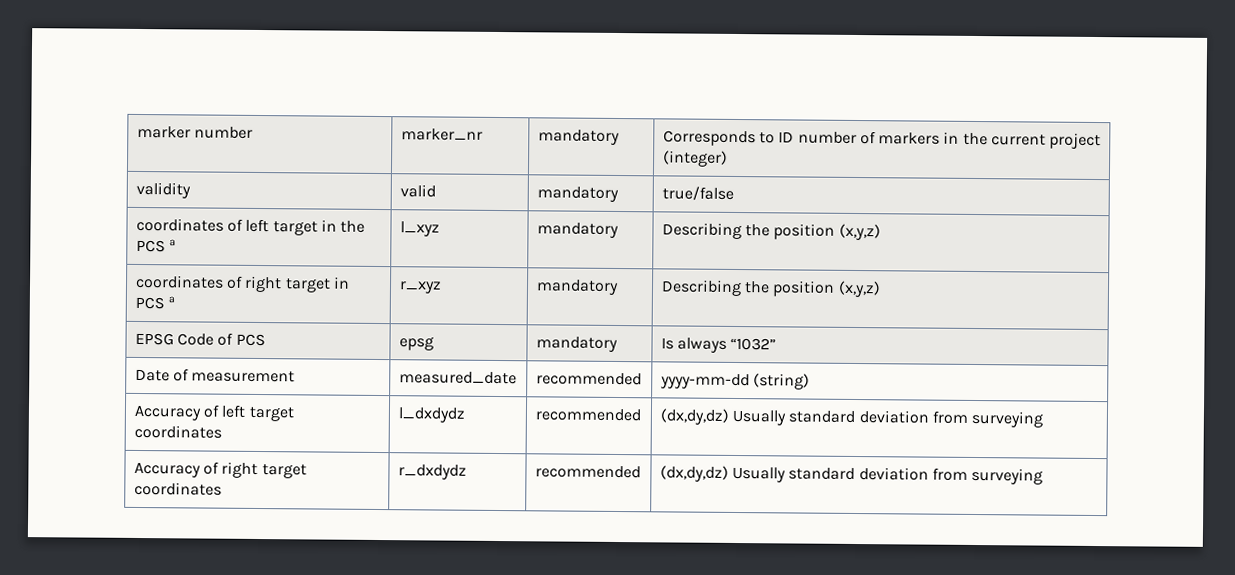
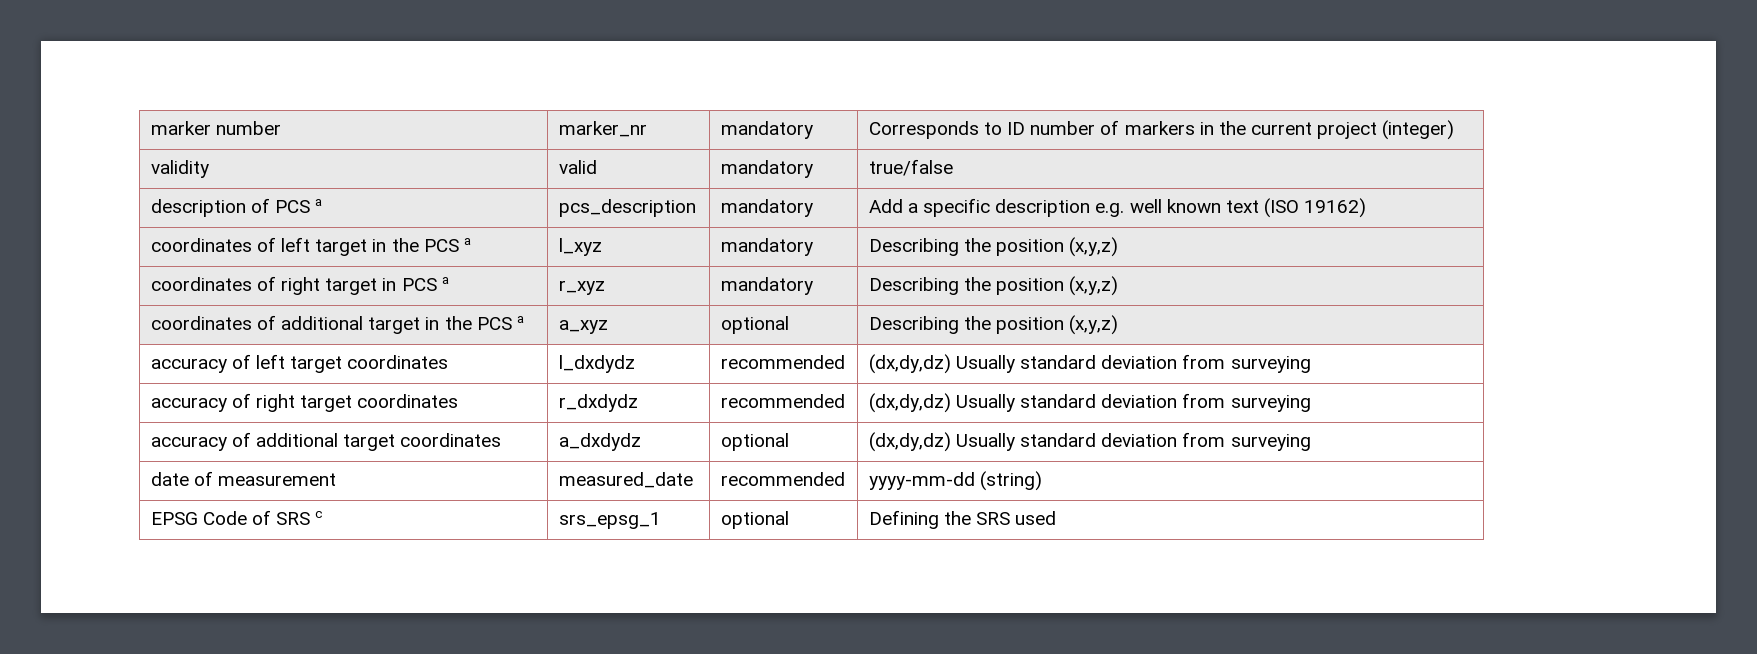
+ description of PCS a | pcs_description | mandatory | Add a specific description e.g. well known text (ISO 19162)
- EPSG Code of PCS | epsg | mandatory | Is always “1032”
- Date of measurement | measured_date | recommended | yyyy-mm-dd (string)
- Accuracy of left target coordinates | l_dxdydz | recommended | (dx,dy,dz) Usually standard deviation from surveying
+ coordinates of additional target in the PCS a | a_xyz | optional | Describing the position (x,y,z)
+ accuracy of left target coordinates | l_dxdydz | recommended | (dx,dy,dz) Usually standard deviation from surveying
- Accuracy of right target coordinates | r_dxdydz | recommended | (dx,dy,dz) Usually standard deviation from surveying
+ accuracy of right target coordinates | r_dxdydz | recommended | (dx,dy,dz) Usually standard deviation from surveying
+ accuracy of additional target coordinates | a_dxdydz | optional | (dx,dy,dz) Usually standard deviation from surveying
+ date of measurement | measured_date | recommended | yyyy-mm-dd (string)
+ EPSG Code of SRS c | srs_epsg_1 | optional | Defining the SRS used

